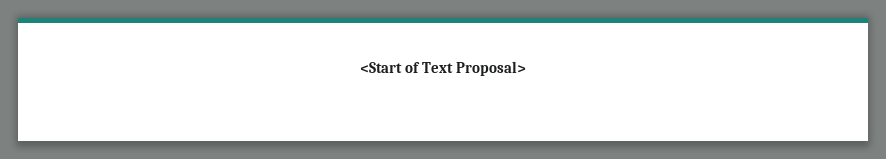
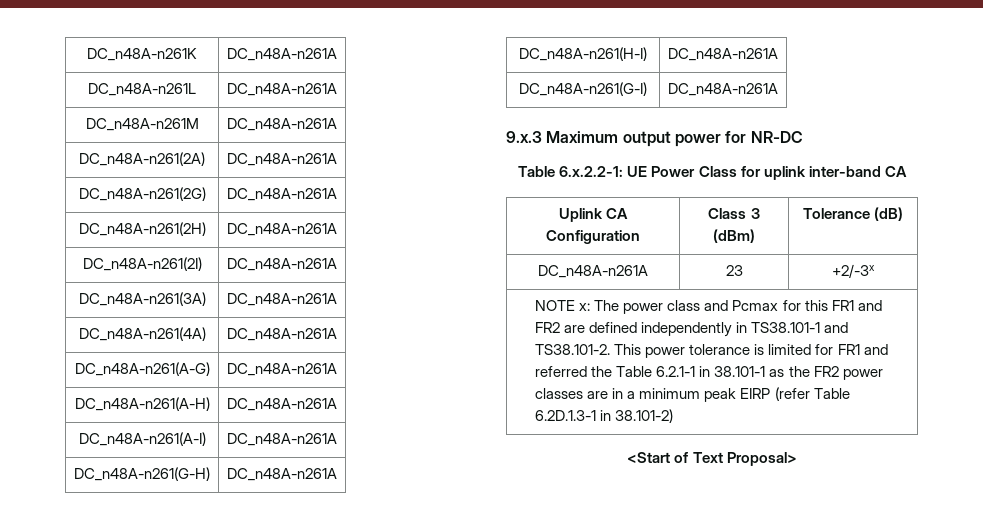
+ DC_n48A-n261K | DC_n48A-n261A
+ DC_n48A-n261L | DC_n48A-n261A
+ DC_n48A-n261M | DC_n48A-n261A
+ DC_n48A-n261(2A) | DC_n48A-n261A
+ DC_n48A-n261(2G) | DC_n48A-n261A
+ DC_n48A-n261(2H) | DC_n48A-n261A
+ DC_n48A-n261(2I) | DC_n48A-n261A
+ DC_n48A-n261(3A) | DC_n48A-n261A
+ DC_n48A-n261(4A) | DC_n48A-n261A
+ DC_n48A-n261(A-G) | DC_n48A-n261A
+ DC_n48A-n261(A-H) | DC_n48A-n261A
+ DC_n48A-n261(A-I) | DC_n48A-n261A
+ DC_n48A-n261(G-H) | DC_n48A-n261A
+ DC_n48A-n261(H-I) | DC_n48A-n261A
+ DC_n48A-n261(G-I) | DC_n48A-n261A
+ 9.x.3 Maximum output power for NR-DC
+ Table 6.x.2.2-1: UE Power Class for uplink inter-band CA
+ Uplink CA Configuration | Class 3 (dBm) | Tolerance (dB)
+ DC_n48A-n261A | 23 | +2/-3x
+ NOTE x: The power class and Pcmax for this FR1 and FR2 are defined independently in TS38.101-1 and TS38.101-2. This power tolerance is limited for FR1 and referred the Table 6.2.1-1 in 38.101-1 as the FR2 power classes are in a minimum peak EIRP (refer Table 6.2D.1.3-1 in 38.101-2)

